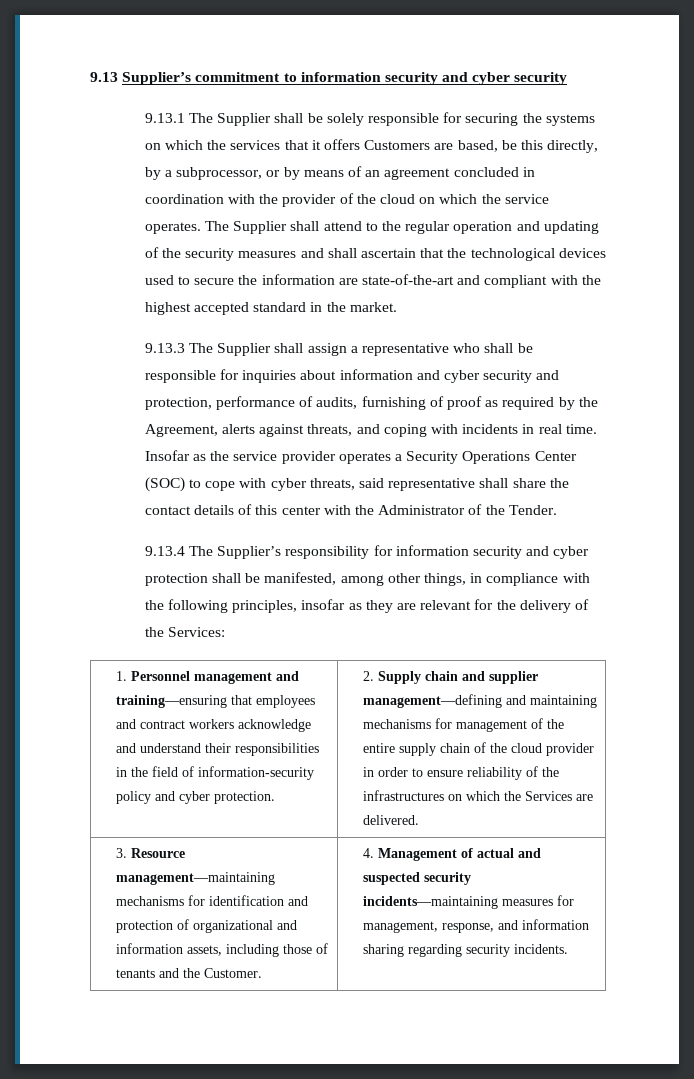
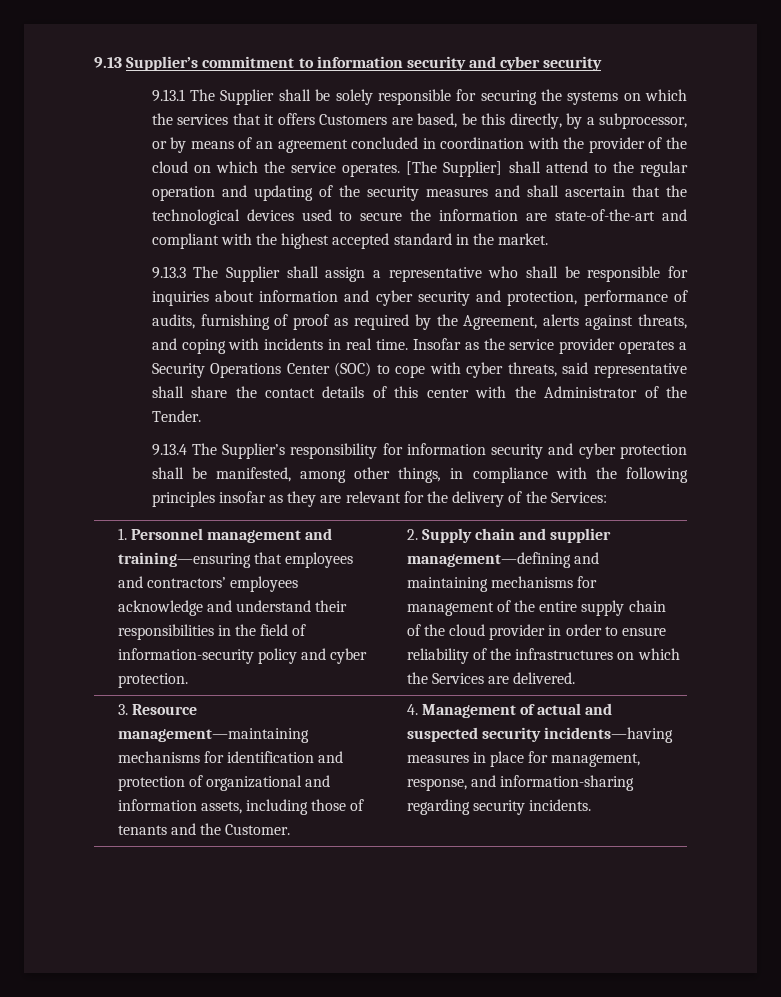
- The Supplier shall attend to the regular operation and updating of the security measures and shall ascertain that the technological devices used to secure the information are state-of-the-art and compliant with the highest accepted standard in the market.
+ [The Supplier] shall attend to the regular operation and updating of the security measures and shall ascertain that the technological devices used to secure the information are state-of-the-art and compliant with the highest accepted standard in the market.
- 9.13.4 The Supplier’s responsibility for information security and cyber protection shall be manifested, among other things, in compliance with the following principles, insofar as they are relevant for the delivery of the Services:
+ 9.13.4 The Supplier’s responsibility for information security and cyber protection shall be manifested, among other things, in compliance with the following principles insofar as they are relevant for the delivery of the Services:
- 1. Personnel management and training—ensuring that employees and contract workers acknowledge and understand their responsibilities in the field of information-security policy and cyber protection.
+ 1. Personnel management and training—ensuring that employees and contractors’ employees acknowledge and understand their responsibilities in the field of information-security policy and cyber protection.
- 3. Resource management—maintaining mechanisms for identification and protection of organizational and information assets, including those of tenants and the Customer. | 4. Management of actual and suspected security incidents—maintaining measures for management, response, and information sharing regarding security incidents.
+ 3. Resource management—maintaining mechanisms for identification and protection of organizational and information assets, including those of tenants and the Customer. | 4. Management of actual and suspected security incidents—having measures in place for management, response, and information-sharing regarding security incidents.

